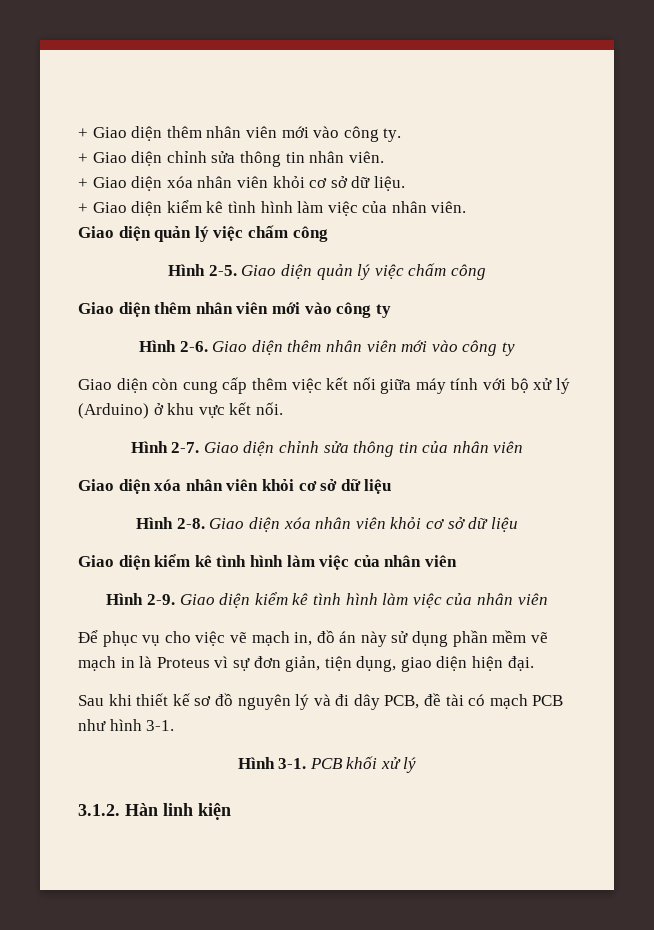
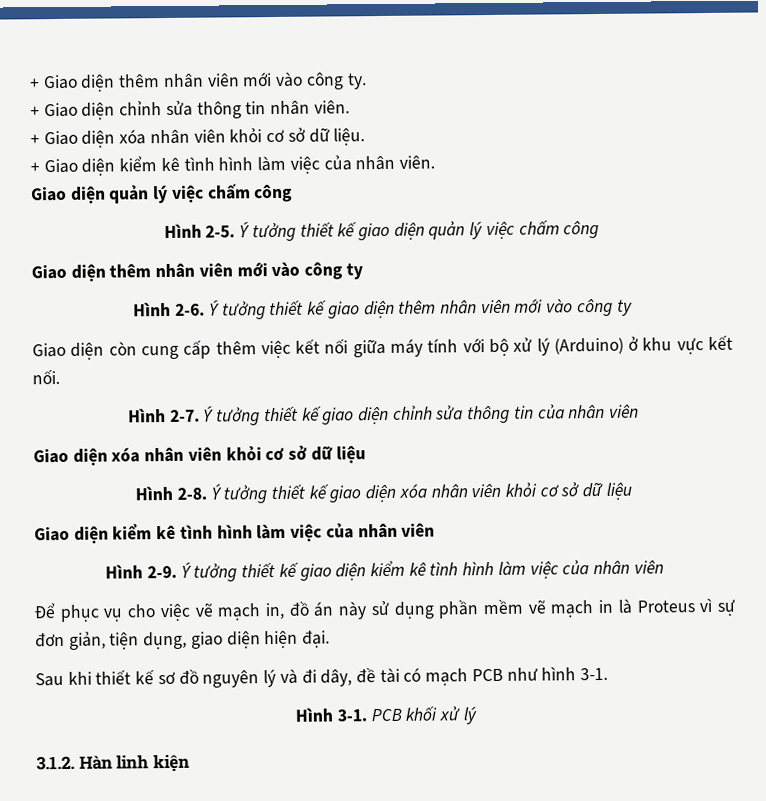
- Hình 2-5. Giao diện quản lý việc chấm công
+ Hình 2-5. Ý tưởng thiết kế giao diện quản lý việc chấm công
- Hình 2-6. Giao diện thêm nhân viên mới vào công ty
+ Hình 2-6. Ý tưởng thiết kế giao diện thêm nhân viên mới vào công ty
- Giao diện chỉnh sửa thông tin của nhân viên
+ Ý tưởng thiết kế giao diện chỉnh sửa thông tin của nhân viên
- Hình 2-8. Giao diện xóa nhân viên khỏi cơ sở dữ liệu
+ Hình 2-8. Ý tưởng thiết kế giao diện xóa nhân viên khỏi cơ sở dữ liệu
- Hình 2-9. Giao diện kiểm kê tình hình làm việc của nhân viên
+ Hình 2-9. Ý tưởng thiết kế giao diện kiểm kê tình hình làm việc của nhân viên
- Sau khi thiết kế sơ đồ nguyên lý và đi dây PCB, đề tài có mạch PCB như hình 3-1.
+ Sau khi thiết kế sơ đồ nguyên lý và đi dây, đề tài có mạch PCB như hình 3-1.

